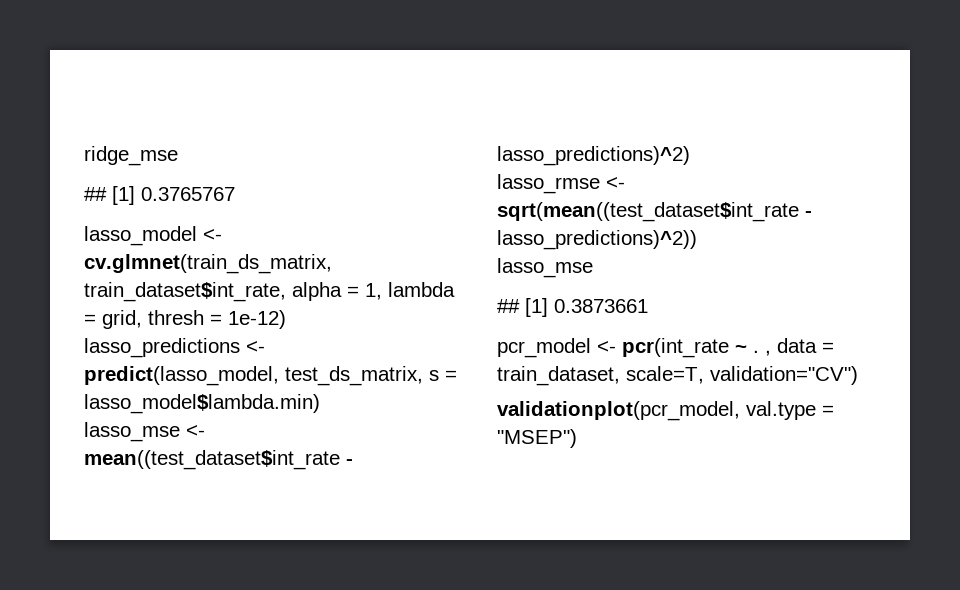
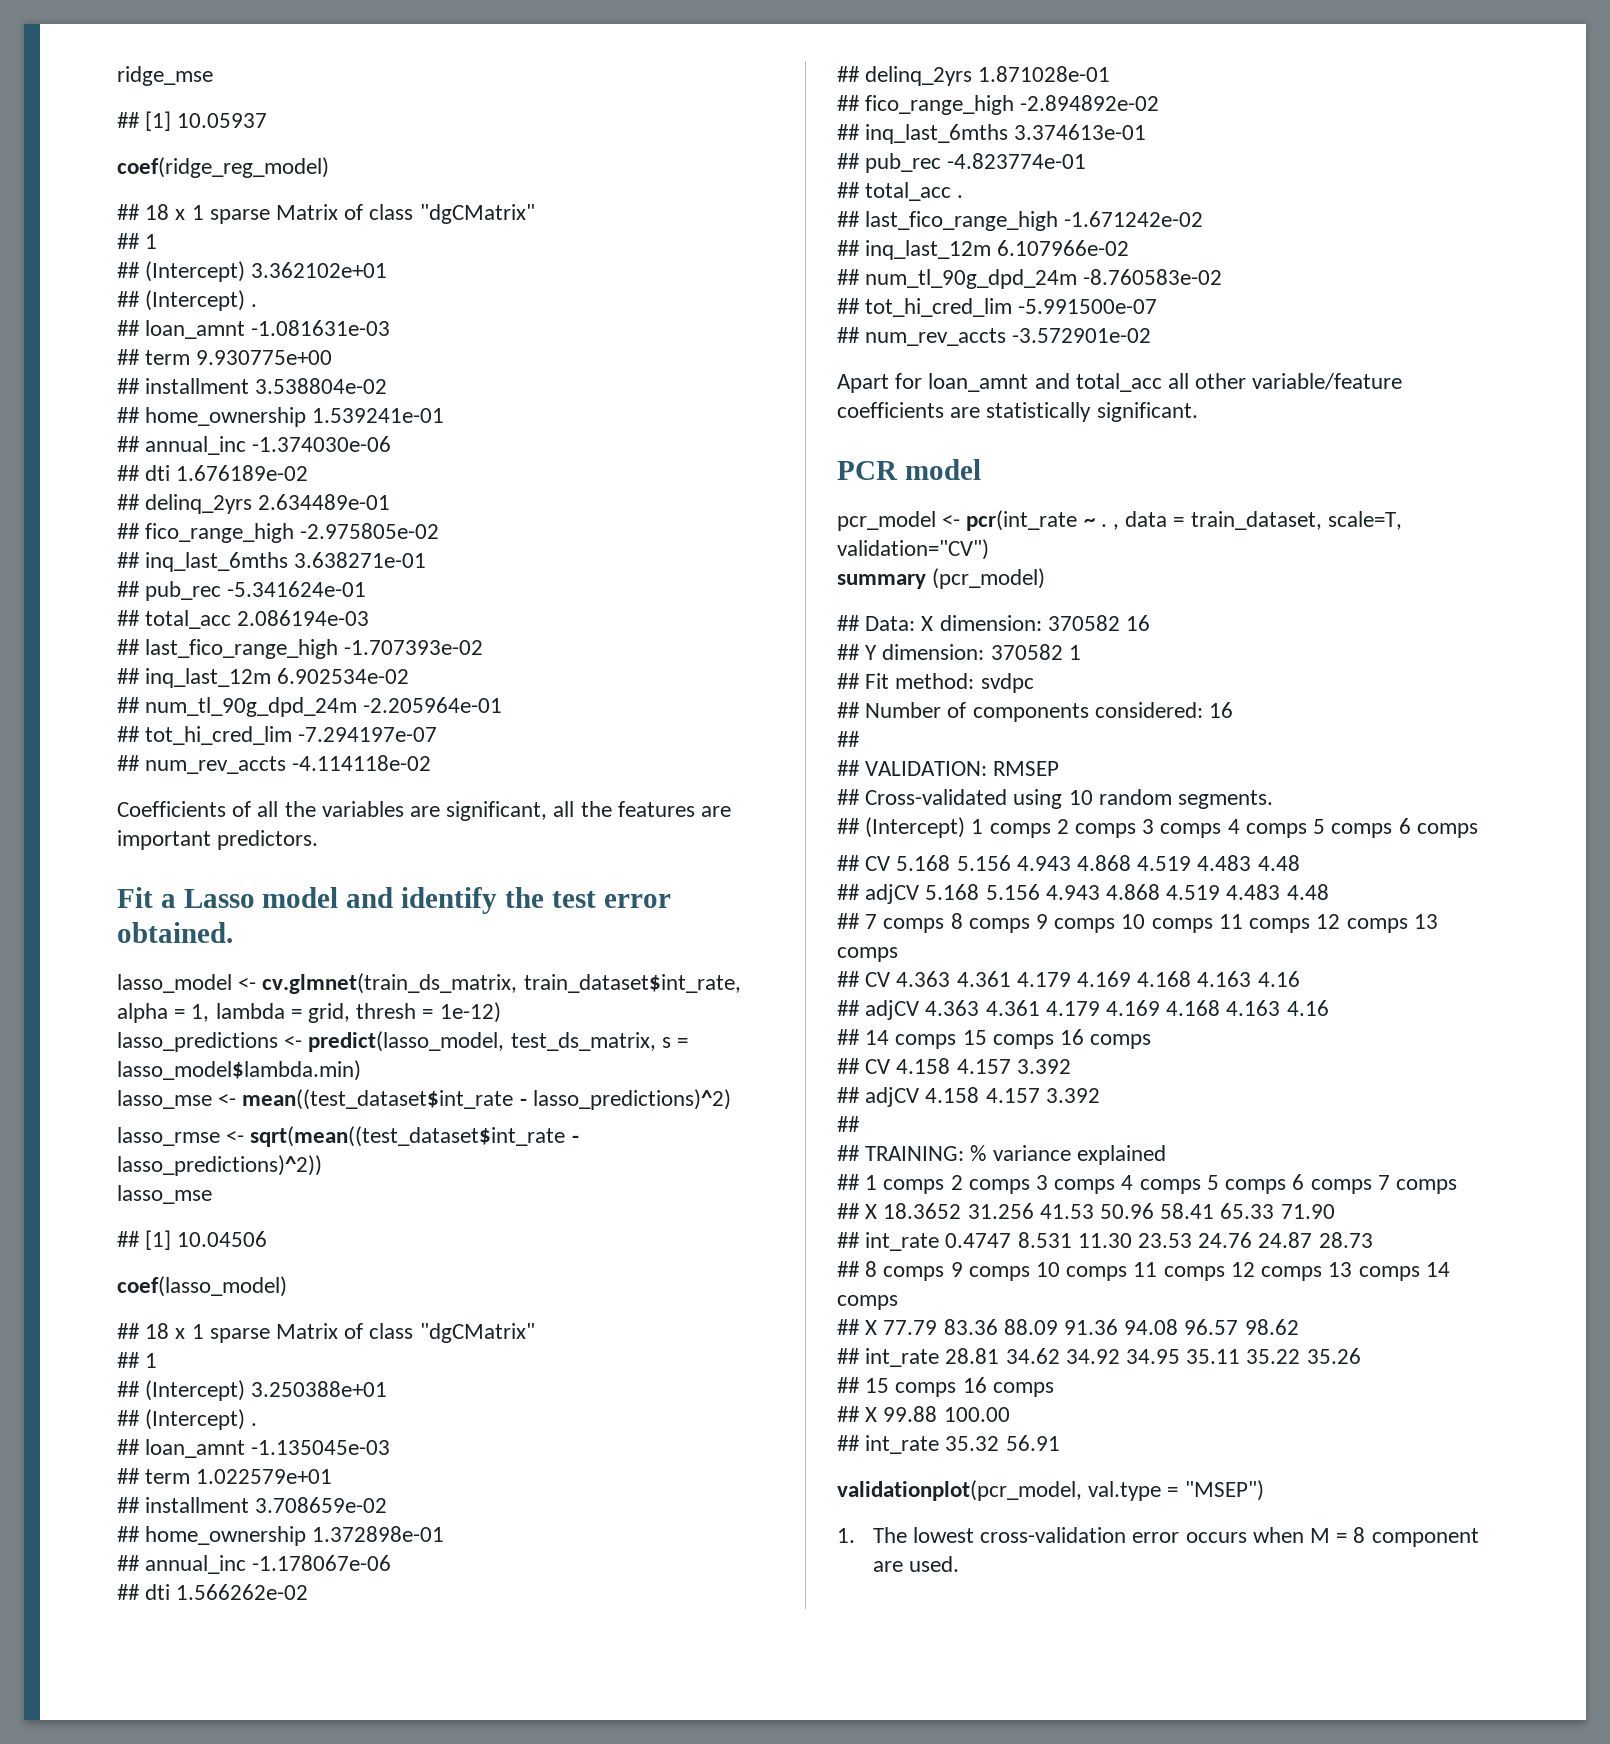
- ## [1] 0.3765767
+ ## [1] 10.05937
+ coef(ridge_reg_model)
+ ## 18 x 1 sparse Matrix of class "dgCMatrix"
+ ## 1
+ ## (Intercept) 3.362102e+01
+ ## (Intercept) .
+ ## loan_amnt -1.081631e-03
+ ## term 9.930775e+00
+ ## installment 3.538804e-02
+ ## home_ownership 1.539241e-01
+ ## annual_inc -1.374030e-06
+ ## dti 1.676189e-02
+ ## delinq_2yrs 2.634489e-01
+ ## fico_range_high -2.975805e-02
+ ## inq_last_6mths 3.638271e-01
+ ## pub_rec -5.341624e-01
+ ## total_acc 2.086194e-03
+ ## last_fico_range_high -1.707393e-02
+ ## inq_last_12m 6.902534e-02
+ ## num_tl_90g_dpd_24m -2.205964e-01
+ ## tot_hi_cred_lim -7.294197e-07
+ ## num_rev_accts -4.114118e-02
+ Coefficients of all the variables are significant, all the features are important predictors.
+ Fit a Lasso model and identify the test error obtained.
- ## [1] 0.3873661
+ ## [1] 10.04506
+ coef(lasso_model)
+ ## 18 x 1 sparse Matrix of class "dgCMatrix"
+ ## 1
+ ## (Intercept) 3.250388e+01
+ ## (Intercept) .
+ ## loan_amnt -1.135045e-03
+ ## term 1.022579e+01
+ ## installment 3.708659e-02
+ ## home_ownership 1.372898e-01
+ ## annual_inc -1.178067e-06
+ ## dti 1.566262e-02
+ ## delinq_2yrs 1.871028e-01
+ ## fico_range_high -2.894892e-02
+ ## inq_last_6mths 3.374613e-01
+ ## pub_rec -4.823774e-01
+ ## total_acc .
+ ## last_fico_range_high -1.671242e-02
+ ## inq_last_12m 6.107966e-02
+ ## num_tl_90g_dpd_24m -8.760583e-02
+ ## tot_hi_cred_lim -5.991500e-07
+ ## num_rev_accts -3.572901e-02
+ Apart for loan_amnt and total_acc all other variable/feature coefficients are statistically significant.
+ PCR model
+ summary (pcr_model)
+ ## Data: X dimension: 370582 16
+ ## Y dimension: 370582 1
+ ## Fit method: svdpc
+ ## Number of components considered: 16
+ ##
+ ## VALIDATION: RMSEP
+ ## Cross-validated using 10 random segments.
+ ## (Intercept) 1 comps 2 comps 3 comps 4 comps 5 comps 6 comps
+ ## CV 5.168 5.156 4.943 4.868 4.519 4.483 4.48
+ ## adjCV 5.168 5.156 4.943 4.868 4.519 4.483 4.48
+ ## 7 comps 8 comps 9 comps 10 comps 11 comps 12 comps 13 comps
+ ## CV 4.363 4.361 4.179 4.169 4.168 4.163 4.16
+ ## adjCV 4.363 4.361 4.179 4.169 4.168 4.163 4.16
+ ## 14 comps 15 comps 16 comps
+ ## CV 4.158 4.157 3.392
+ ## adjCV 4.158 4.157 3.392
+ ##
+ ## TRAINING: % variance explained
+ ## 1 comps 2 comps 3 comps 4 comps 5 comps 6 comps 7 comps
+ ## X 18.3652 31.256 41.53 50.96 58.41 65.33 71.90
+ ## int_rate 0.4747 8.531 11.30 23.53 24.76 24.87 28.73
+ ## 8 comps 9 comps 10 comps 11 comps 12 comps 13 comps 14 comps
+ ## X 77.79 83.36 88.09 91.36 94.08 96.57 98.62
+ ## int_rate 28.81 34.62 34.92 34.95 35.11 35.22 35.26
+ ## 15 comps 16 comps
+ ## X 99.88 100.00
+ ## int_rate 35.32 56.91
  validationplot(pcr_model, val.type = "MSEP")
+ 1. The lowest cross-validation error occurs when M = 8 component are used.

